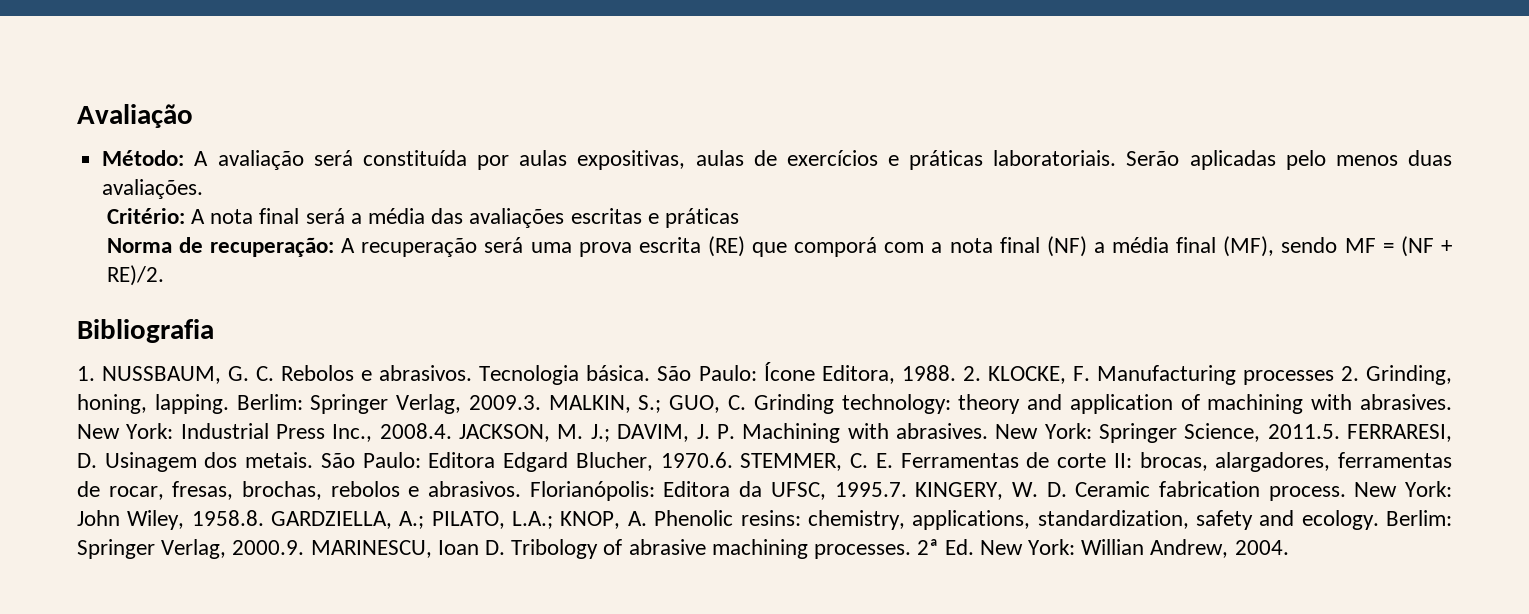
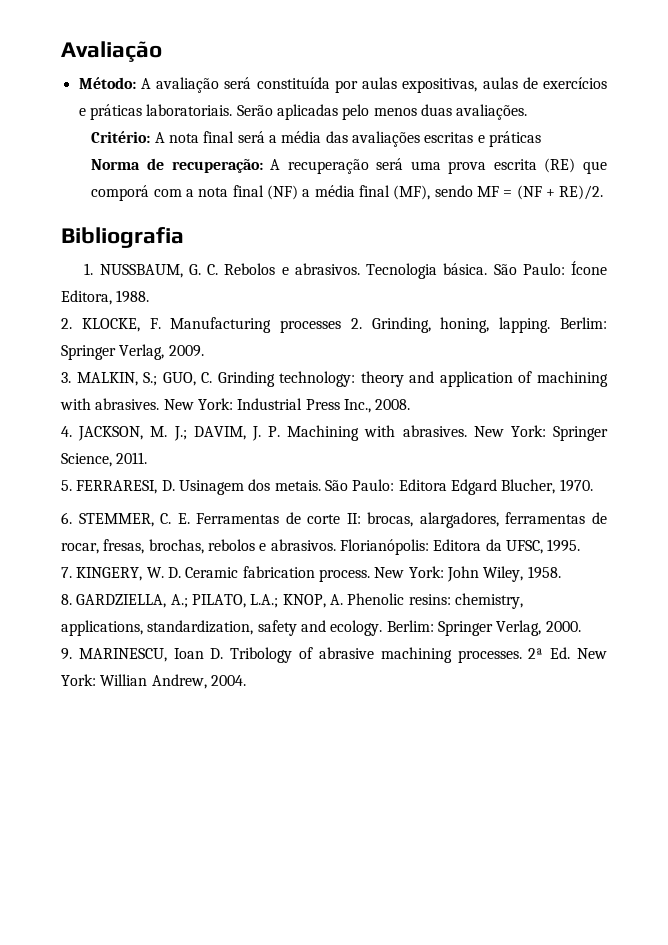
- São Paulo: Ícone Editora, 1988. 2. KLOCKE, F. Manufacturing processes 2. Grinding, honing, lapping.
+ São Paulo: Ícone Editora, 1988.
+ 2. KLOCKE, F. Manufacturing processes 2. Grinding, honing, lapping.
- Berlim: Springer Verlag, 2009.3. MALKIN, S.; GUO, C. Grinding technology: theory and application of machining with abrasives.
+ Berlim: Springer Verlag, 2009.
+ 3. MALKIN, S.; GUO, C. Grinding technology: theory and application of machining with abrasives.
- New York: Industrial Press Inc., 2008.4. JACKSON, M. J.; DAVIM, J. P. Machining with abrasives.
+ New York: Industrial Press Inc., 2008.
+ 4. JACKSON, M. J.; DAVIM, J. P. Machining with abrasives.
- New York: Springer Science, 2011.5. FERRARESI, D. Usinagem dos metais.
+ New York: Springer Science, 2011.
+ 5. FERRARESI, D. Usinagem dos metais.
- São Paulo: Editora Edgard Blucher, 1970.6. STEMMER, C. E. Ferramentas de corte II: brocas, alargadores, ferramentas de rocar, fresas, brochas, rebolos e abrasivos.
+ São Paulo: Editora Edgard Blucher, 1970.
+ 6. STEMMER, C. E. Ferramentas de corte II: brocas, alargadores, ferramentas de rocar, fresas, brochas, rebolos e abrasivos.
- Florianópolis: Editora da UFSC, 1995.7. KINGERY, W. D. Ceramic fabrication process.
+ Florianópolis: Editora da UFSC, 1995.
+ 7. KINGERY, W. D. Ceramic fabrication process.
- New York: John Wiley, 1958.8. GARDZIELLA, A.; PILATO, L.A.; KNOP, A. Phenolic resins: chemistry, applications, standardization, safety and ecology.
+ New York: John Wiley, 1958.
+ 8. GARDZIELLA, A.; PILATO, L.A.; KNOP, A. Phenolic resins: chemistry, applications, standardization, safety and ecology.
- Berlim: Springer Verlag, 2000.9. MARINESCU, Ioan D. Tribology of abrasive machining processes.
+ Berlim: Springer Verlag, 2000.
+ 9. MARINESCU, Ioan D. Tribology of abrasive machining processes.

